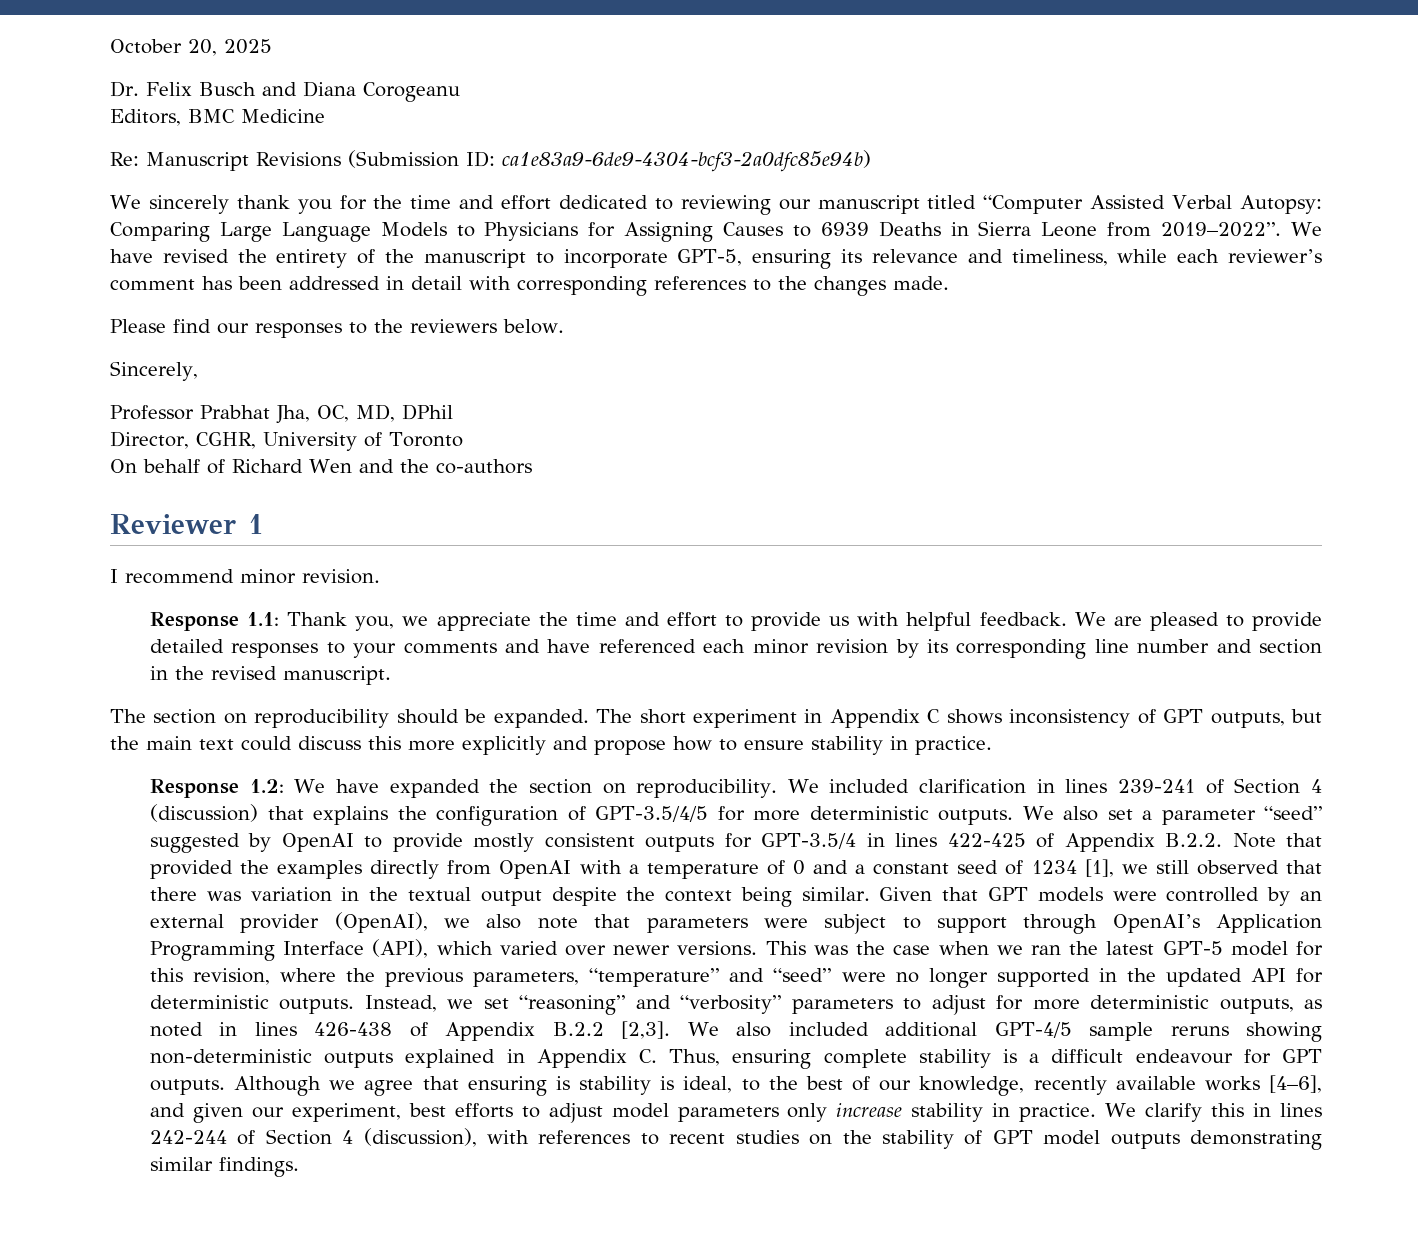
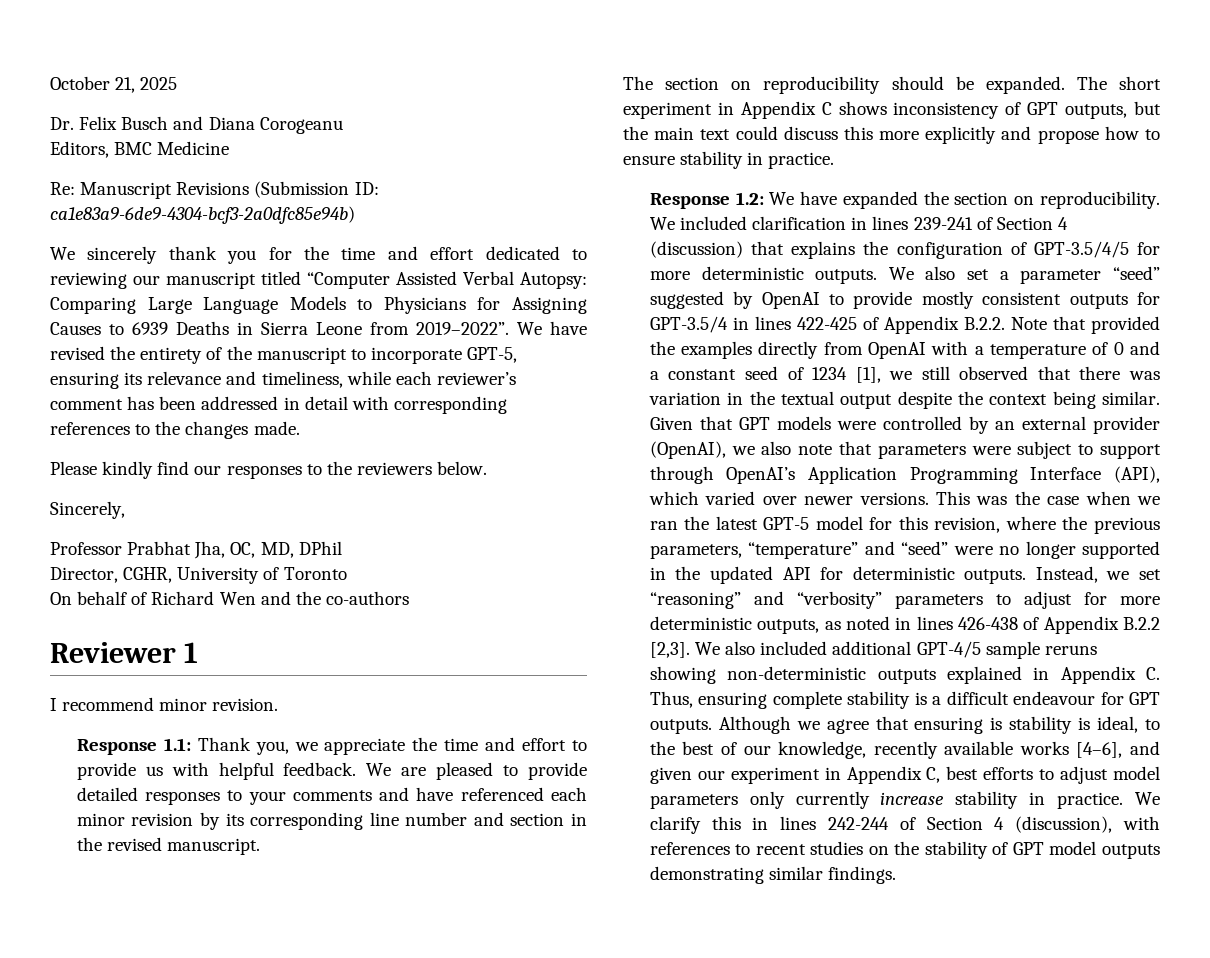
- October 20, 2025
+ October 21, 2025
- Please find our responses to the reviewers below.
+ Please kindly find our responses to the reviewers below.
- Although we agree that ensuring is stability is ideal, to the best of our knowledge, recently available works [4–6], and given our experiment, best efforts to adjust model parameters only increase stability in practice.
+ Although we agree that ensuring is stability is ideal, to the best of our knowledge, recently available works [4–6], and given our experiment in Appendix C, best efforts to adjust model parameters only currently increase stability in practice.

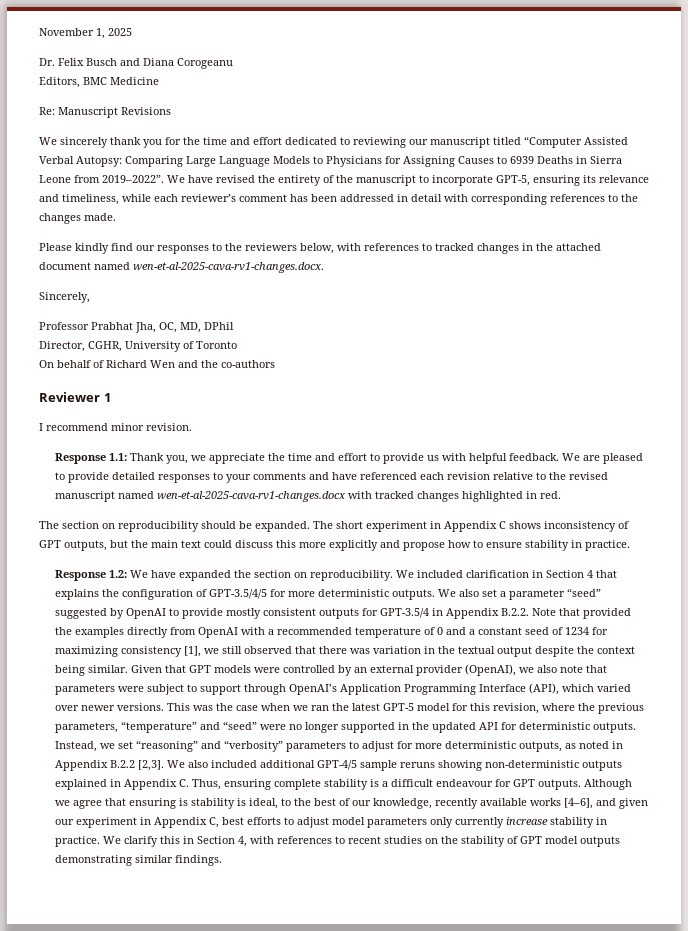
- October 21, 2025
+ November 1, 2025
- Re: Manuscript Revisions (Submission ID: ca1e83a9-6de9-4304-bcf3-2a0dfc85e94b)
+ Re: Manuscript Revisions
- Please kindly find our responses to the reviewers below.
+ Please kindly find our responses to the reviewers below, with references to tracked changes in the attached document named wen-et-al-2025-cava-rv1-changes.docx.
- We are pleased to provide detailed responses to your comments and have referenced each minor revision by its corresponding line number and section in the revised manuscript.
+ We are pleased to provide detailed responses to your comments and have referenced each revision relative to the revised manuscript named wen-et-al-2025-cava-rv1-changes.docx with tracked changes highlighted in red.
- We included clarification in lines 239-241 of Section 4 (discussion) that explains the configuration of GPT-3.5/4/5 for more deterministic outputs.
+ We included clarification in Section 4 that explains the configuration of GPT-3.5/4/5 for more deterministic outputs.
- We also set a parameter “seed” suggested by OpenAI to provide mostly consistent outputs for GPT-3.5/4 in lines 422-425 of Appendix B.2.2. Note that provided the examples directly from OpenAI with a temperature of 0 and a constant seed of 1234 [1], we still observed that there was variation in the textual output despite the context being similar.
+ We also set a parameter “seed” suggested by OpenAI to provide mostly consistent outputs for GPT-3.5/4 in Appendix B.2.2. Note that provided the examples directly from OpenAI with a recommended temperature of 0 and a constant seed of 1234 for maximizing consistency [1], we still observed that there was variation in the textual output despite the context being similar.
- Instead, we set “reasoning” and “verbosity” parameters to adjust for more deterministic outputs, as noted in lines 426-438 of Appendix B.2.2 [2,3].
+ Instead, we set “reasoning” and “verbosity” parameters to adjust for more deterministic outputs, as noted in Appendix B.2.2 [2,3].
- We clarify this in lines 242-244 of Section 4 (discussion), with references to recent studies on the stability of GPT model outputs demonstrating similar findings.
+ We clarify this in Section 4, with references to recent studies on the stability of GPT model outputs demonstrating similar findings.

